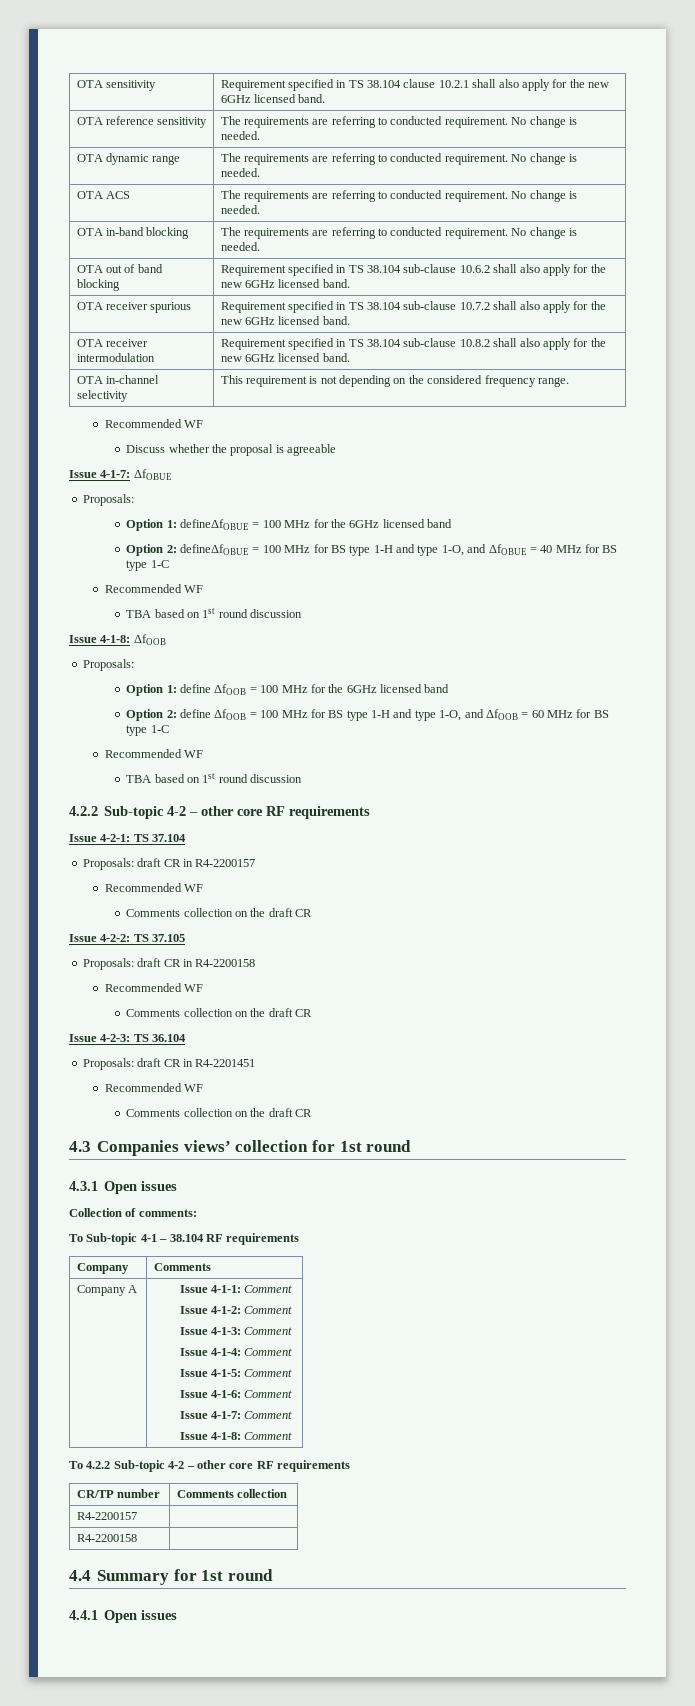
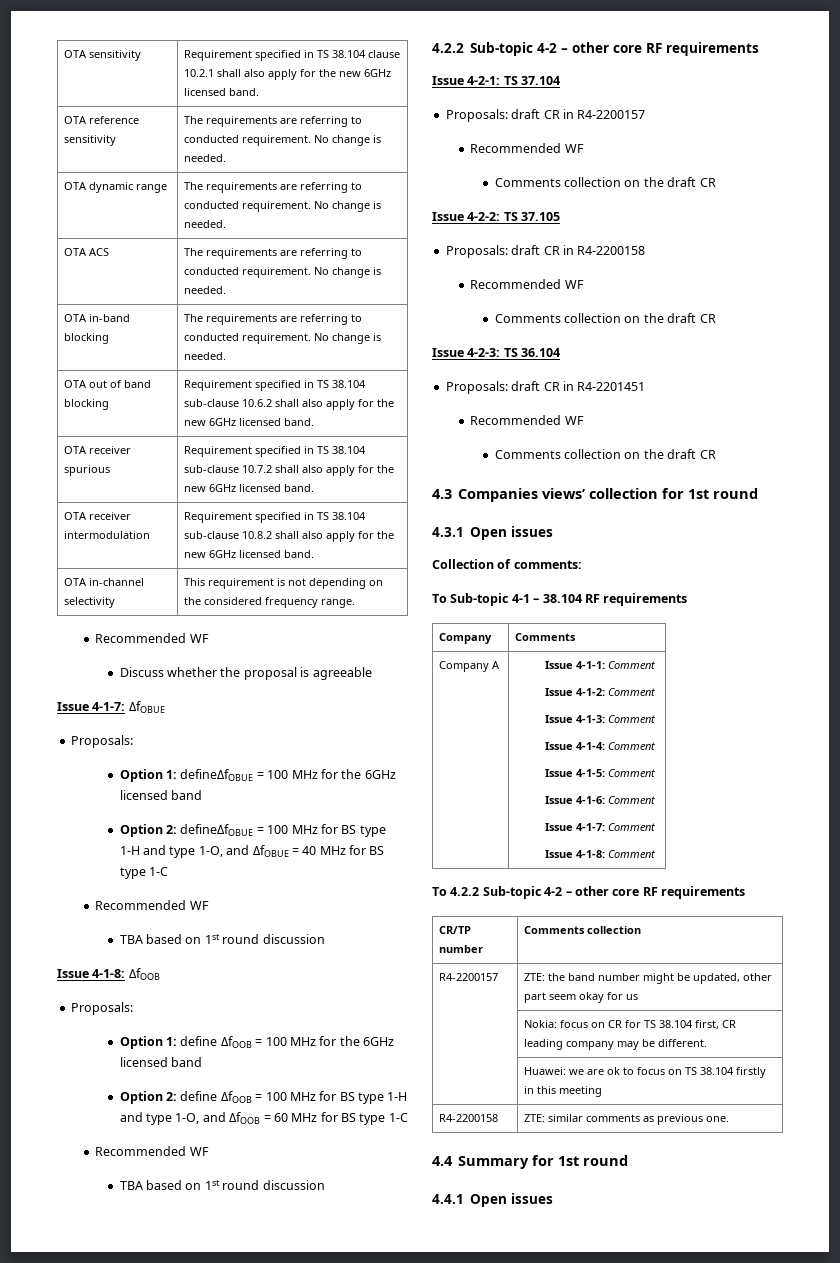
- R4-2200157 |
- R4-2200158 |
+ R4-2200157 | ZTE: the band number might be updated, other part seem okay for us
+ | Nokia: focus on CR for TS 38.104 first, CR leading company may be different.
+ | Huawei: we are ok to focus on TS 38.104 firstly in this meeting
+ R4-2200158 | ZTE: similar comments as previous one.

